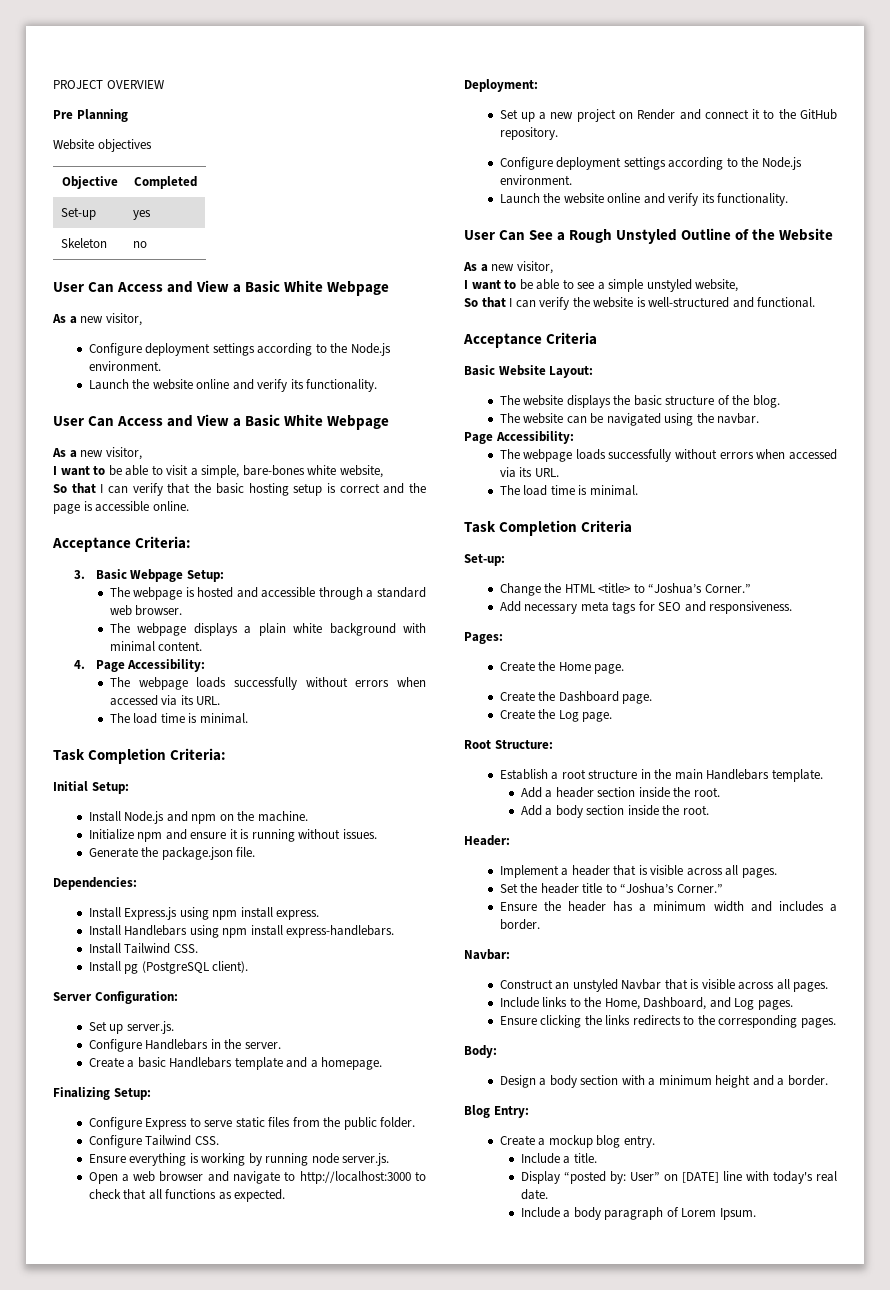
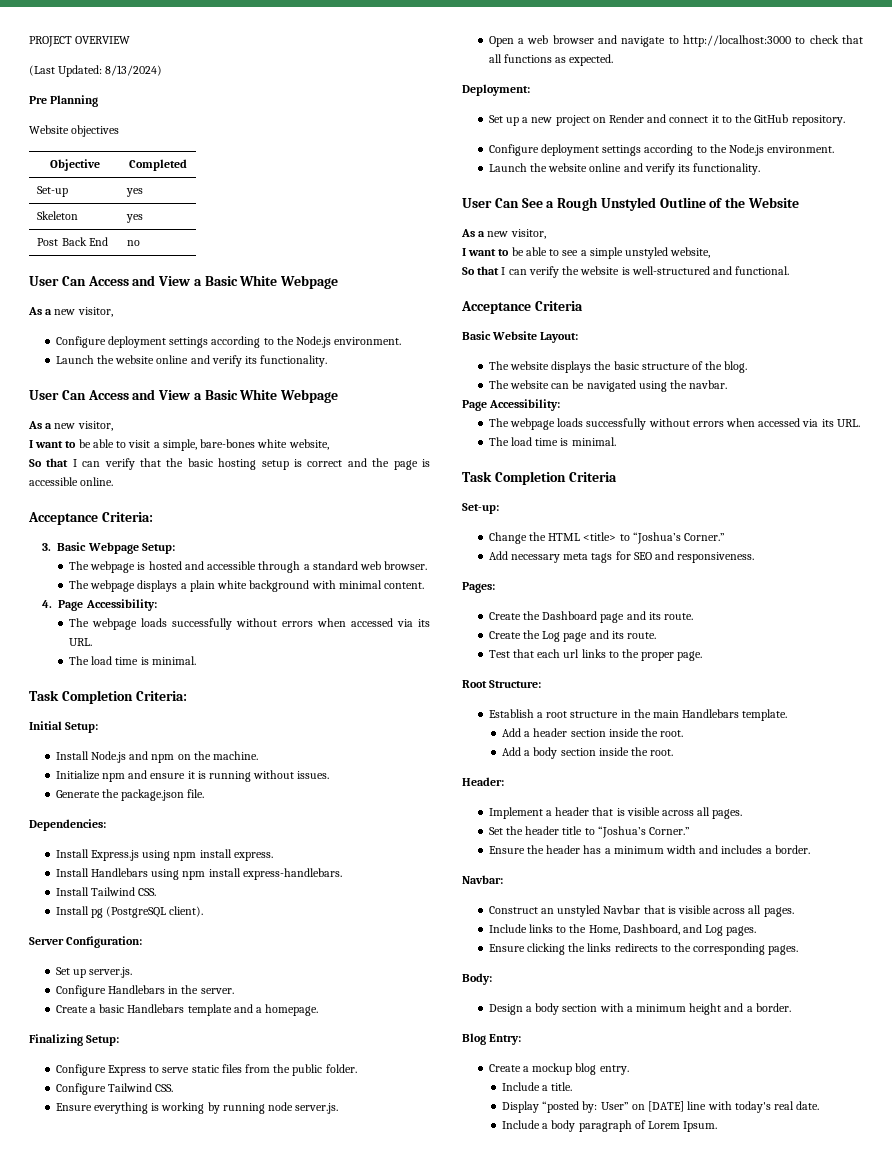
+ (Last Updated: 8/13/2024)
- Skeleton | no
+ Skeleton | yes
+ Post Back End | no
- Create the Home page.
- Create the Dashboard page.
+ Create the Dashboard page and its route.
- Create the Log page.
+ Create the Log page and its route.
+ Test that each url links to the proper page.

